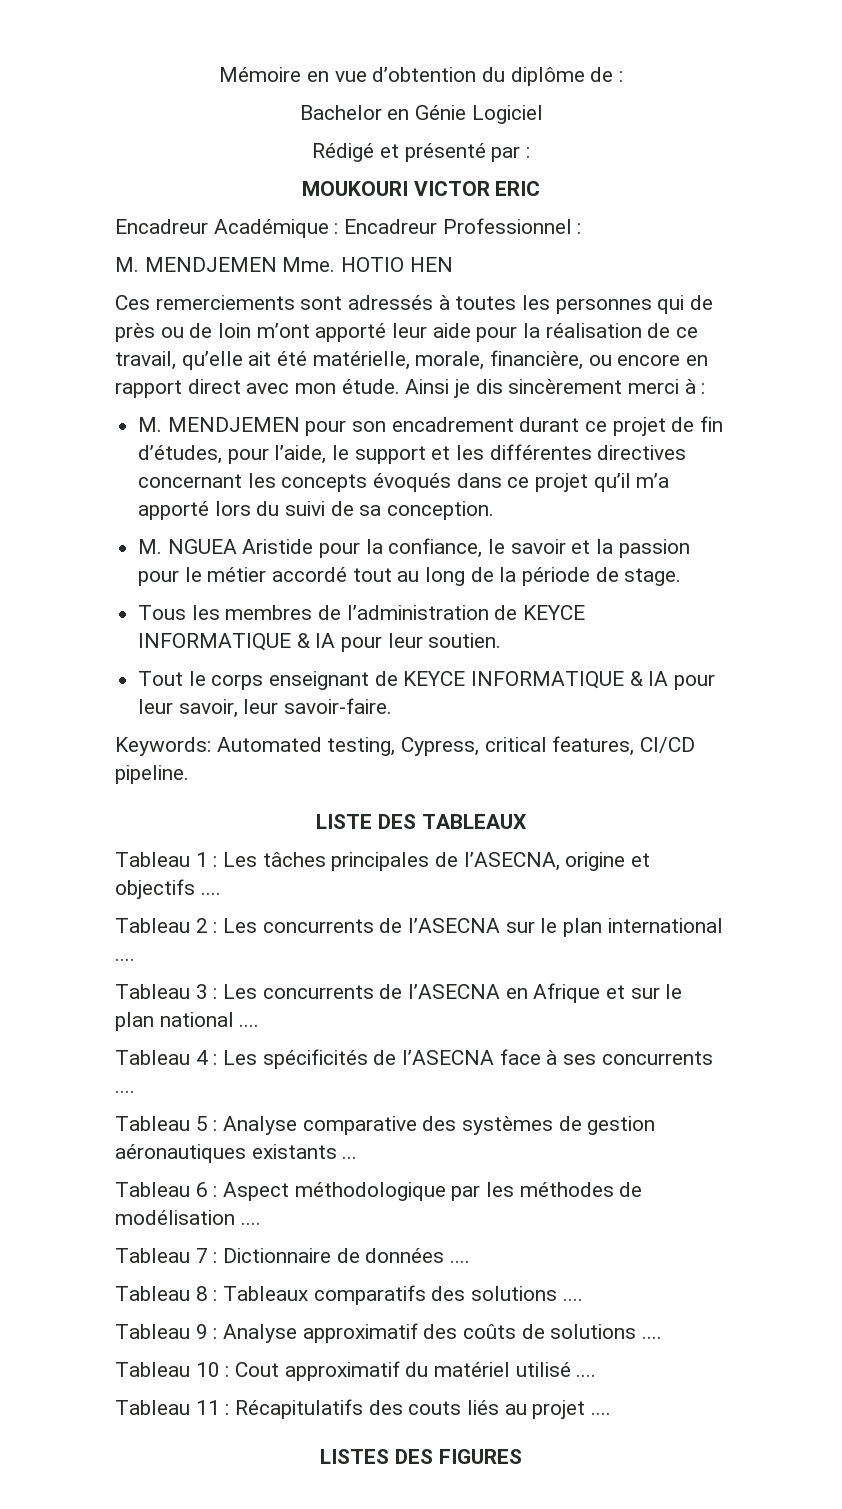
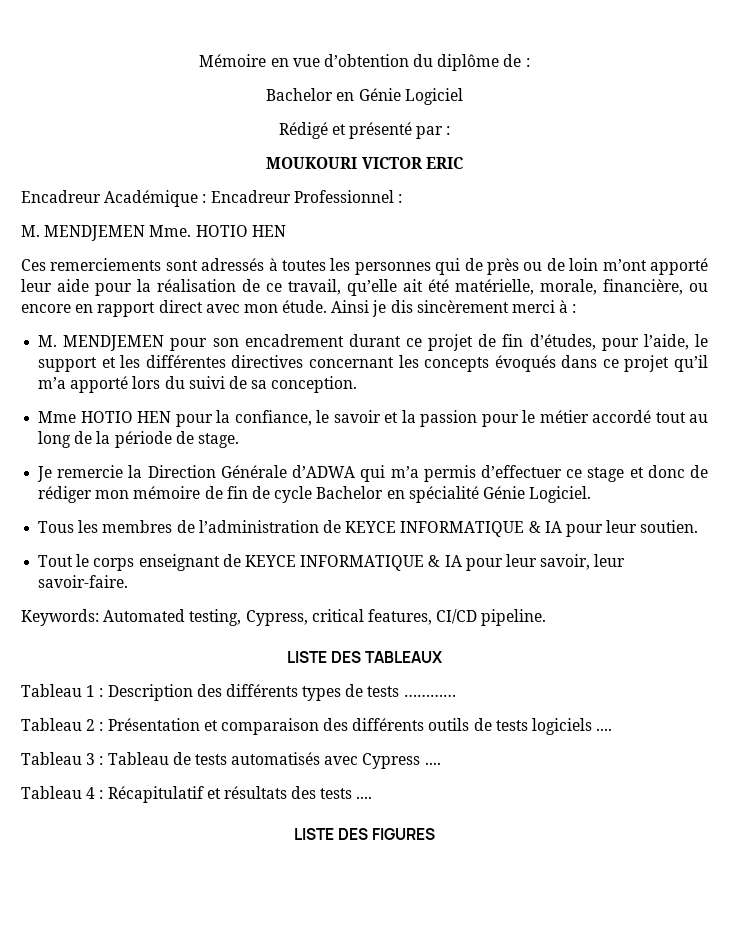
- M. NGUEA Aristide pour la confiance, le savoir et la passion pour le métier accordé tout au long de la période de stage.
+ Mme HOTIO HEN pour la confiance, le savoir et la passion pour le métier accordé tout au long de la période de stage.
+ Je remercie la Direction Générale d’ADWA qui m’a permis d’effectuer ce stage et donc de rédiger mon mémoire de fin de cycle Bachelor en spécialité Génie Logiciel.
- Tableau 1 : Les tâches principales de l’ASECNA, origine et objectifs ....
- Tableau 2 : Les concurrents de l’ASECNA sur le plan international ....
- Tableau 3 : Les concurrents de l’ASECNA en Afrique et sur le plan national ....
- Tableau 4 : Les spécificités de l’ASECNA face à ses concurrents ....
- Tableau 5 : Analyse comparative des systèmes de gestion aéronautiques existants ...
- Tableau 6 : Aspect méthodologique par les méthodes de modélisation ....
- Tableau 7 : Dictionnaire de données ....
- Tableau 8 : Tableaux comparatifs des solutions ....
- Tableau 9 : Analyse approximatif des coûts de solutions ....
- Tableau 10 : Cout approximatif du matériel utilisé ....
- Tableau 11 : Récapitulatifs des couts liés au projet ....
- LISTES DES FIGURES
+ Tableau 1 : Description des différents types de tests …………
+ Tableau 2 : Présentation et comparaison des différents outils de tests logiciels ....
+ Tableau 3 : Tableau de tests automatisés avec Cypress ....
+ Tableau 4 : Récapitulatif et résultats des tests ....
+ LISTE DES FIGURES

